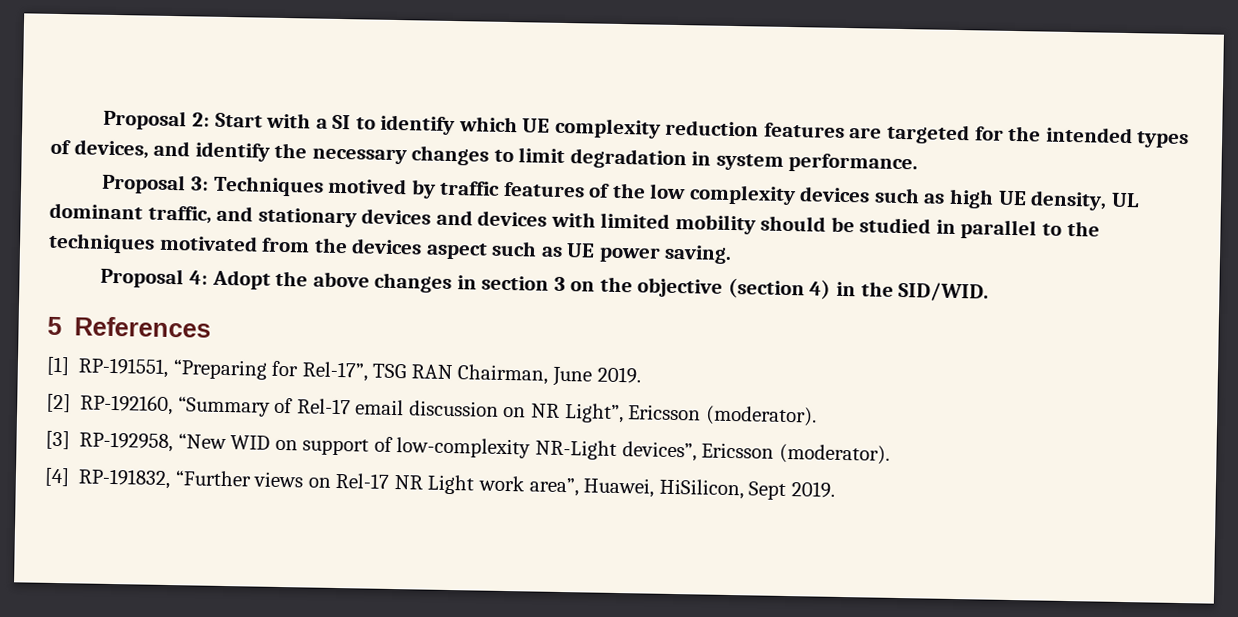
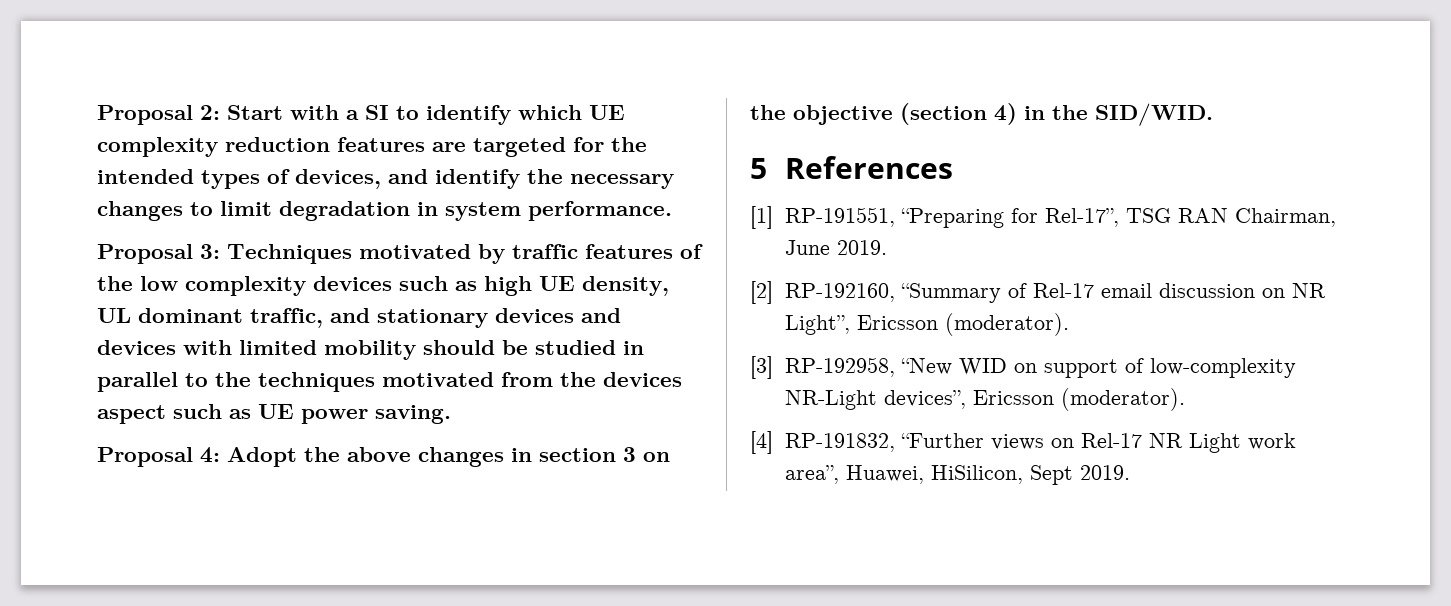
- Proposal 3: Techniques motived by traffic features of the low complexity devices such as high UE density, UL dominant traffic, and stationary devices and devices with limited mobility should be studied in parallel to the techniques motivated from the devices aspect such as UE power saving.
+ Proposal 3: Techniques motivated by traffic features of the low complexity devices such as high UE density, UL dominant traffic, and stationary devices and devices with limited mobility should be studied in parallel to the techniques motivated from the devices aspect such as UE power saving.

